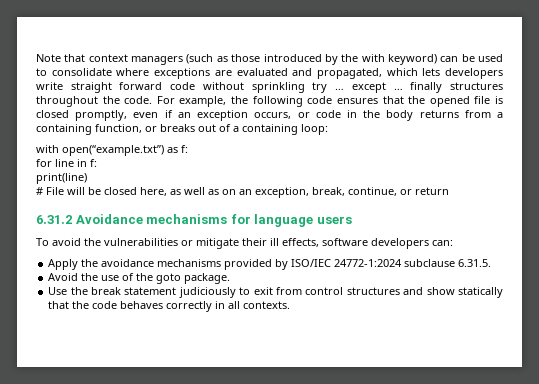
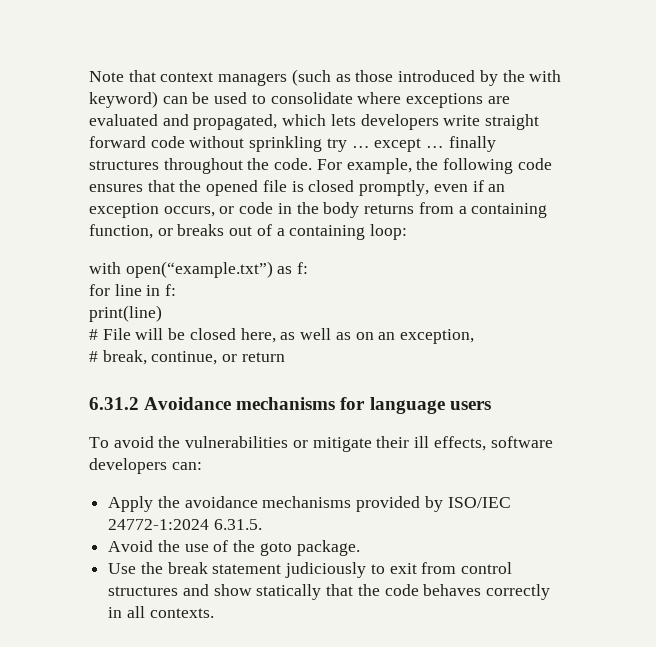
- # File will be closed here, as well as on an exception, break, continue, or return
+ # File will be closed here, as well as on an exception,
+ # break, continue, or return
- Apply the avoidance mechanisms provided by ISO/IEC 24772-1:2024 subclause 6.31.5.
+ Apply the avoidance mechanisms provided by ISO/IEC 24772-1:2024 6.31.5.

